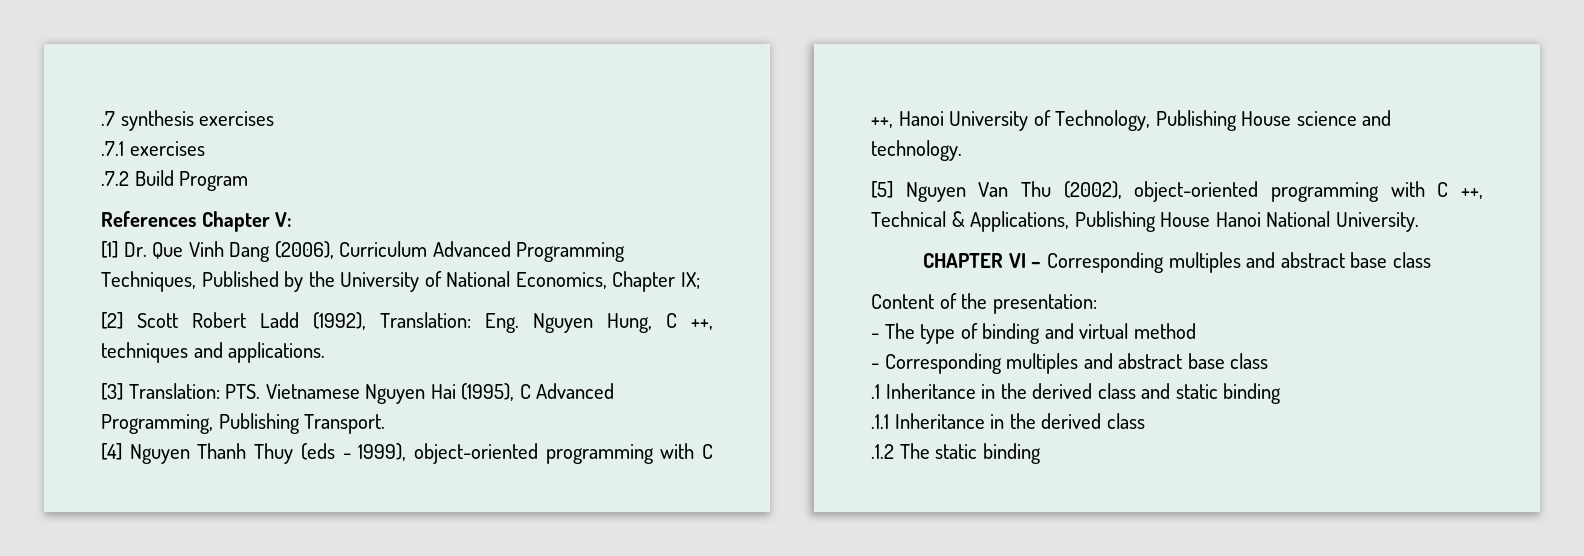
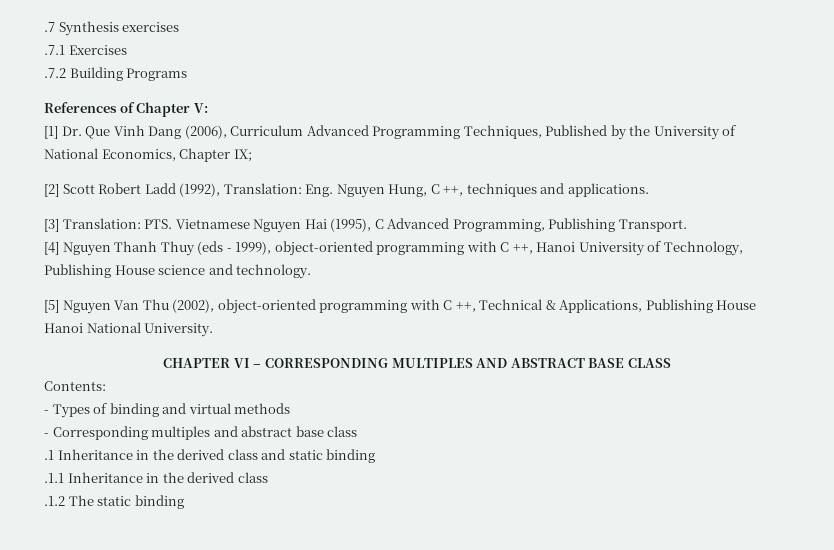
- .7 synthesis exercises
+ .7 Synthesis exercises
- .7.1 exercises
+ .7.1 Exercises
- .7.2 Build Program
+ .7.2 Building Programs
- References Chapter V:
+ References of Chapter V:
- CHAPTER VI – Corresponding multiples and abstract base class
- Content of the presentation:
- - The type of binding and virtual method
+ CHAPTER VI – CORRESPONDING MULTIPLES AND ABSTRACT BASE CLASS
+ Contents:
+ - Types of binding and virtual methods

